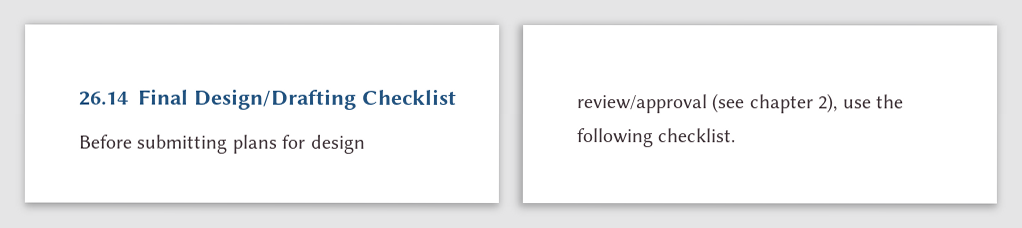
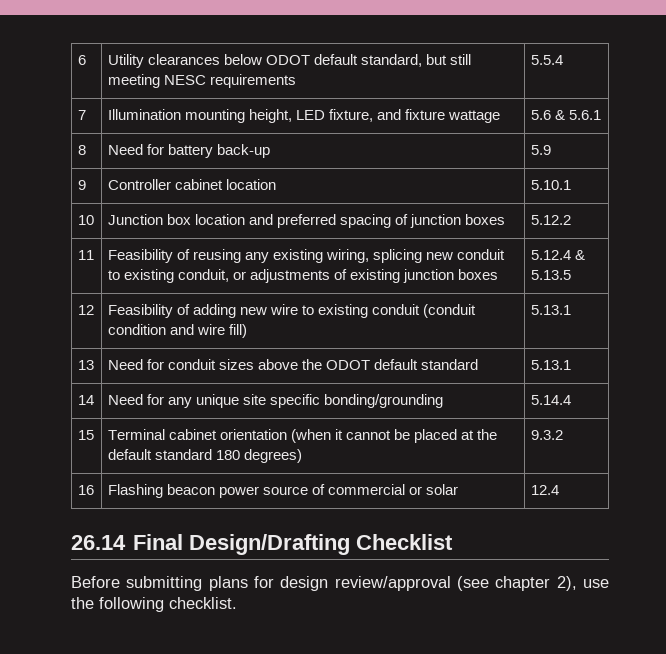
+ 6 | Utility clearances below ODOT default standard, but still meeting NESC requirements | 5.5.4
+ 7 | Illumination mounting height, LED fixture, and fixture wattage | 5.6 & 5.6.1
+ 8 | Need for battery back-up | 5.9
+ 9 | Controller cabinet location | 5.10.1
+ 10 | Junction box location and preferred spacing of junction boxes | 5.12.2
+ 11 | Feasibility of reusing any existing wiring, splicing new conduit to existing conduit, or adjustments of existing junction boxes | 5.12.4 & 5.13.5
+ 12 | Feasibility of adding new wire to existing conduit (conduit condition and wire fill) | 5.13.1
+ 13 | Need for conduit sizes above the ODOT default standard | 5.13.1
+ 14 | Need for any unique site specific bonding/grounding | 5.14.4
+ 15 | Terminal cabinet orientation (when it cannot be placed at the default standard 180 degrees) | 9.3.2
+ 16 | Flashing beacon power source of commercial or solar | 12.4

